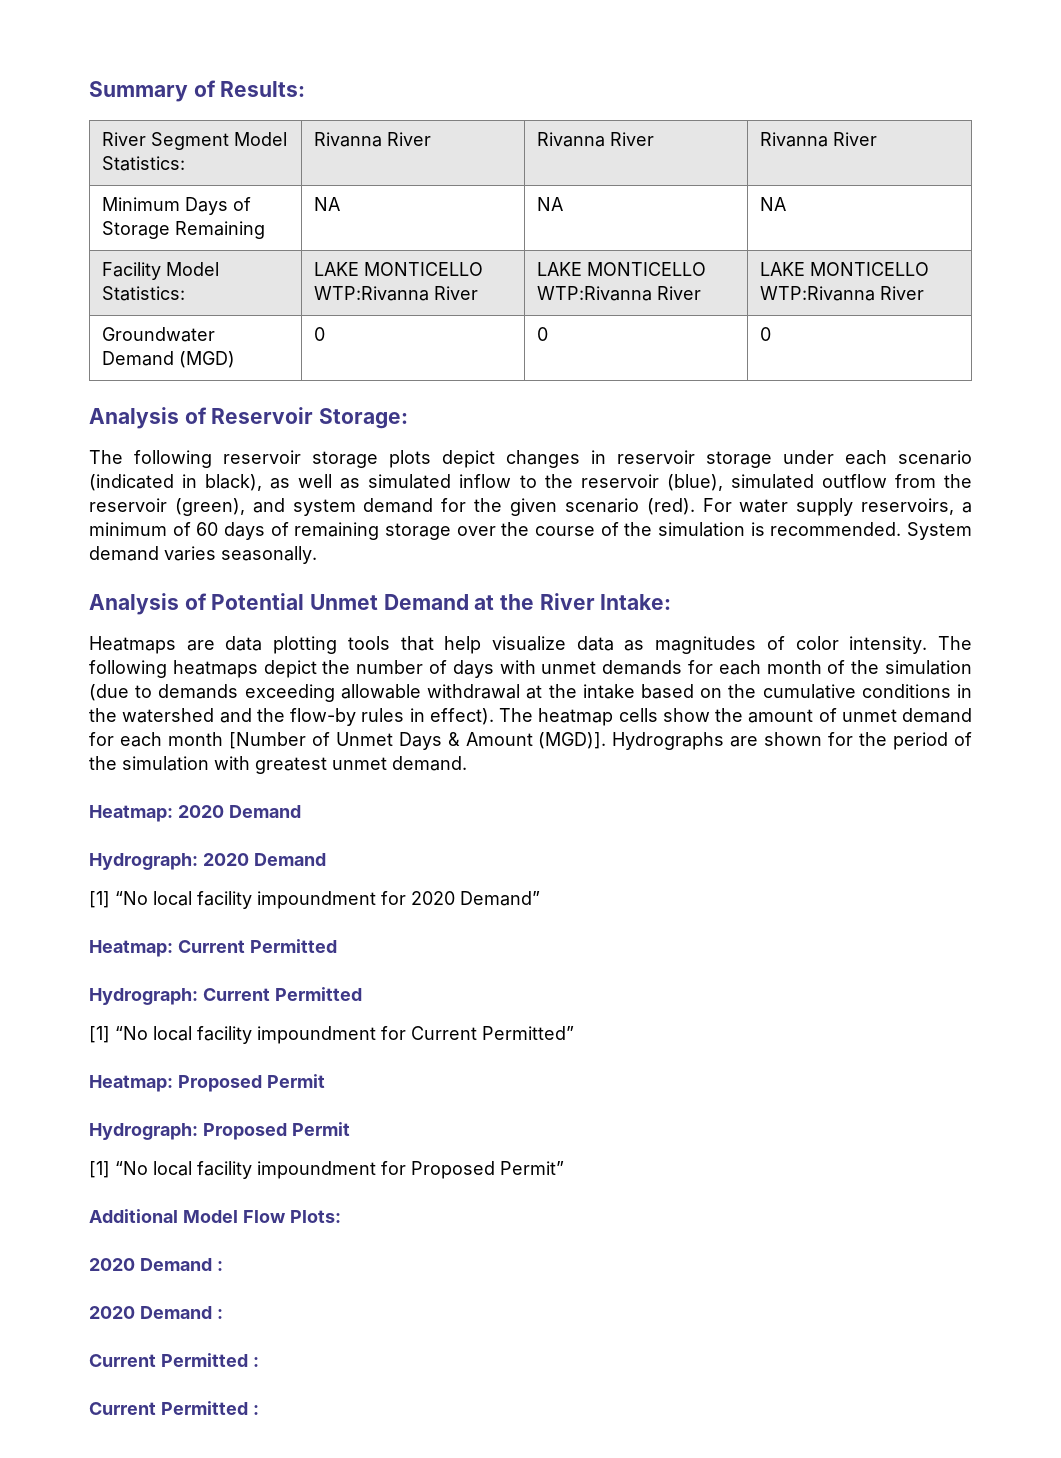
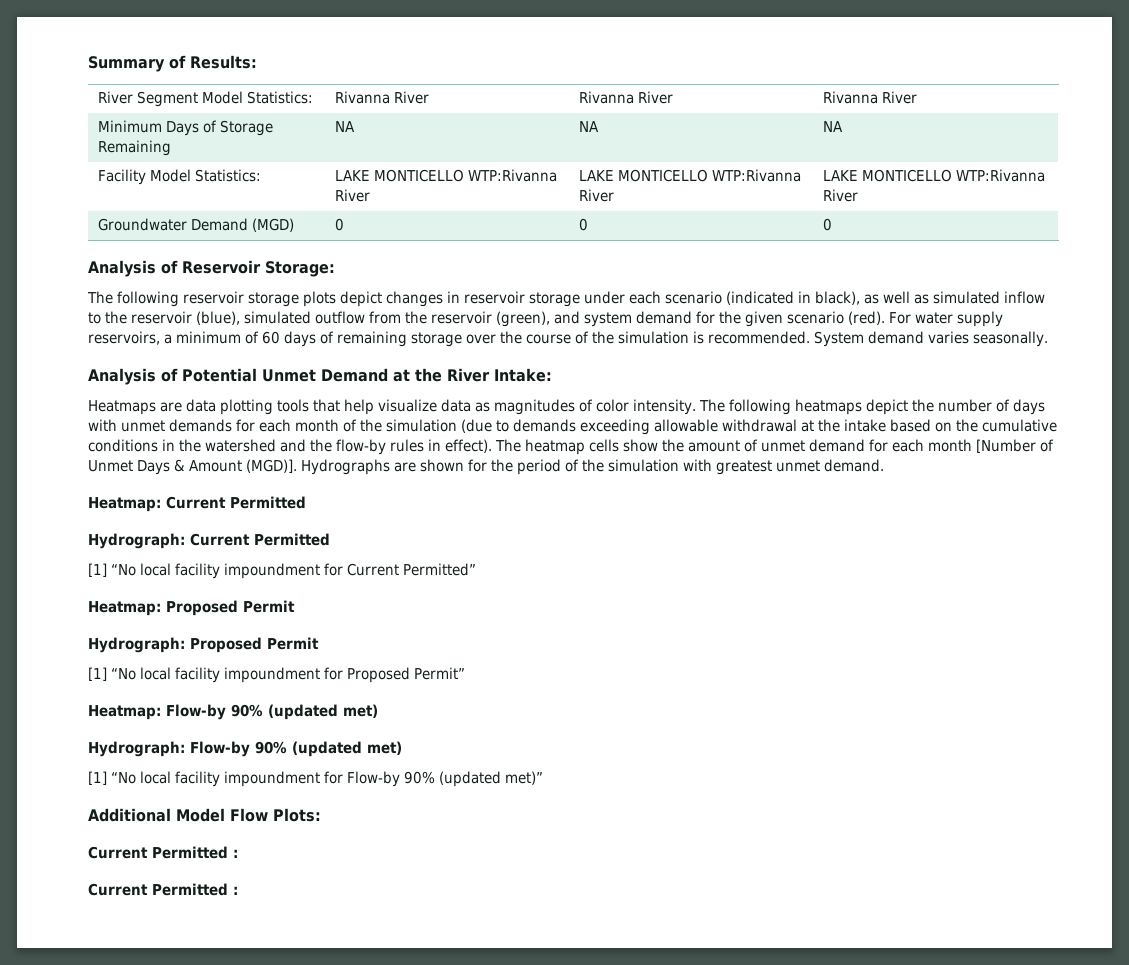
- Heatmap: 2020 Demand
- Hydrograph: 2020 Demand
- [1] “No local facility impoundment for 2020 Demand”
+ Heatmap: Flow-by 90% (updated met)
+ Hydrograph: Flow-by 90% (updated met)
+ [1] “No local facility impoundment for Flow-by 90% (updated met)”
  Additional Model Flow Plots:
- 2020 Demand :
- 2020 Demand :

